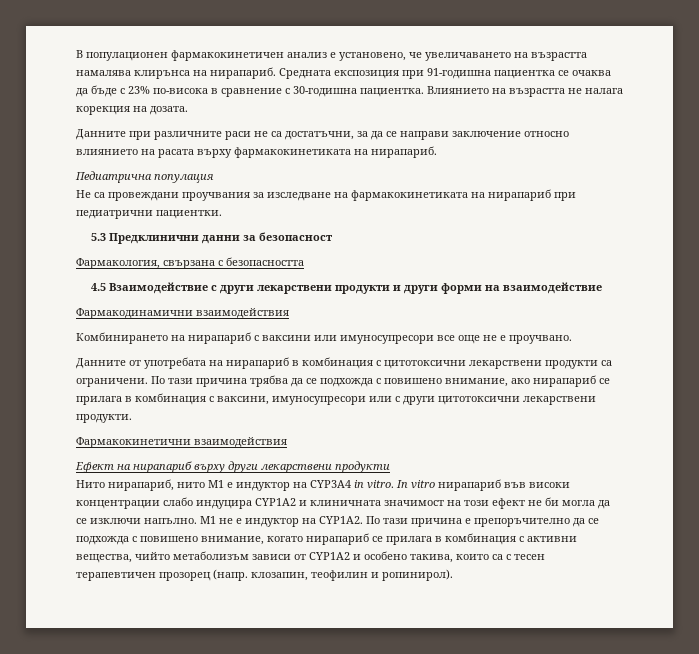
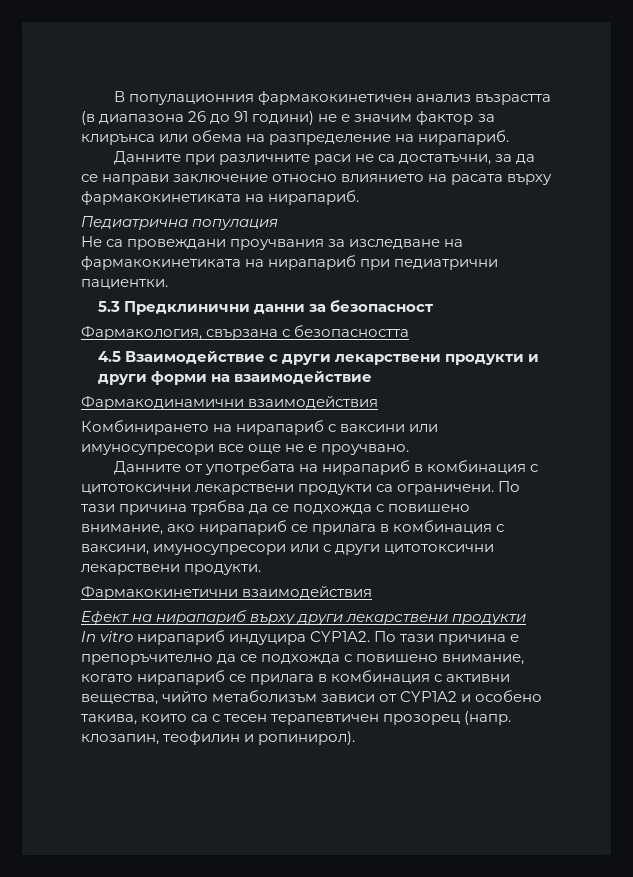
- В популационен фармакокинетичен анализ е установено, че увеличаването на възрастта намалява клирънса на нирапариб. Средната експозиция при 91-годишна пациентка се очаква да бъде с 23% по-висока в сравнение с 30-годишна пациентка. Влиянието на възрастта не налага корекция на дозата.
+ В популационния фармакокинетичен анализ възрастта (в диапазона 26 до 91 години) не е значим фактор за клирънса или обема на разпределение на нирапариб.
- Нито нирапариб, нито M1 е индуктор на CYP3A4 in vitro. In vitro нирапариб във високи концентрации слабо индуцира CYP1A2 и клиничната значимост на този ефект не би могла да се изключи напълно. M1 не е индуктор на CYP1A2.
+ In vitro нирапариб индуцира CYP1A2.

